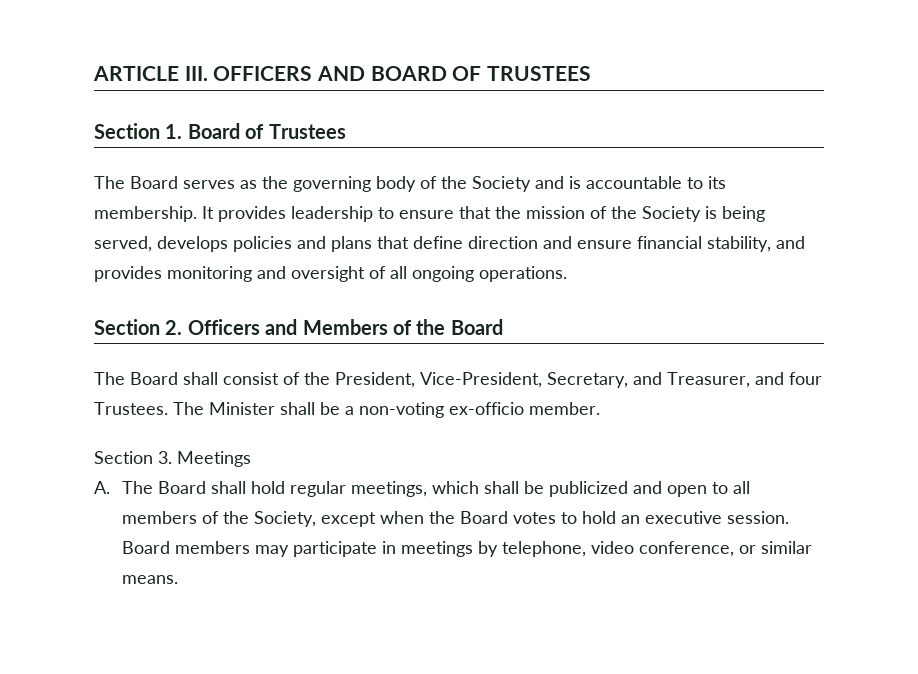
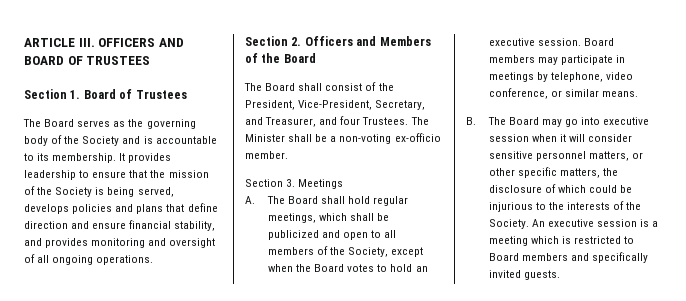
+ B. The Board may go into executive session when it will consider sensitive personnel matters, or other specific matters, the disclosure of which could be injurious to the interests of the Society. An executive session is a meeting which is restricted to Board members and specifically invited guests.

